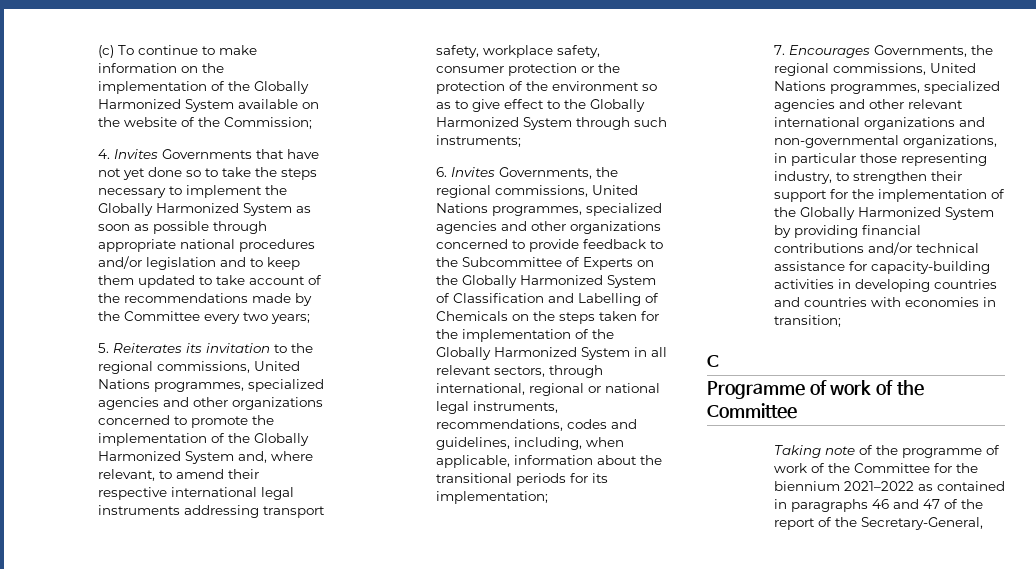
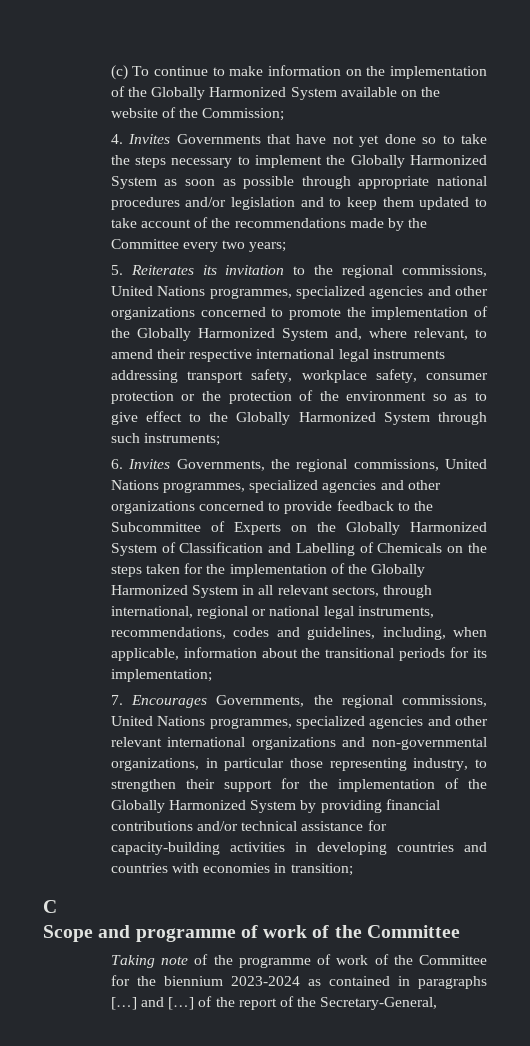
- Programme of work of the Committee
+ Scope and programme of work of the Committee
- Taking note of the programme of work of the Committee for the biennium 2021–2022 as contained in paragraphs 46 and 47 of the report of the Secretary-General,
+ Taking note of the programme of work of the Committee for the biennium 2023-2024 as contained in paragraphs […] and […] of the report of the Secretary-General,

